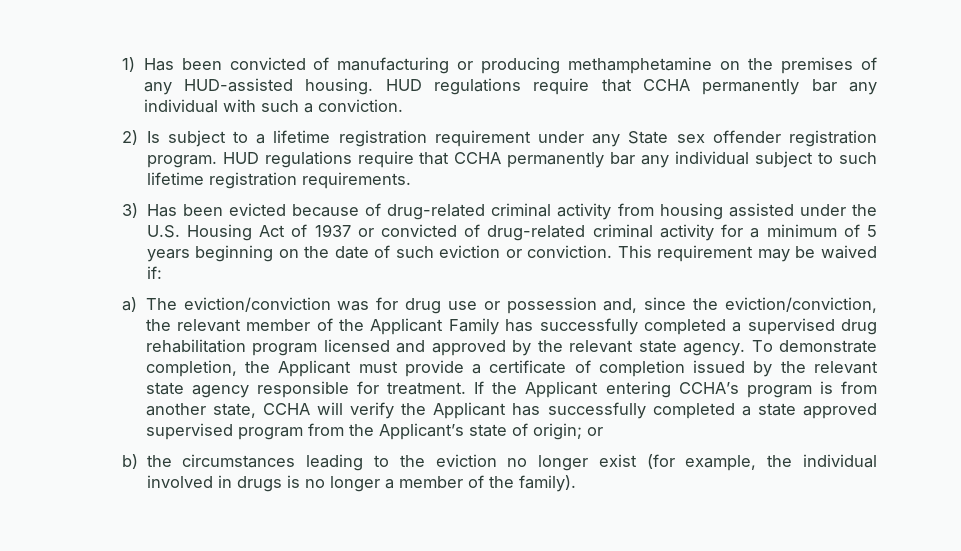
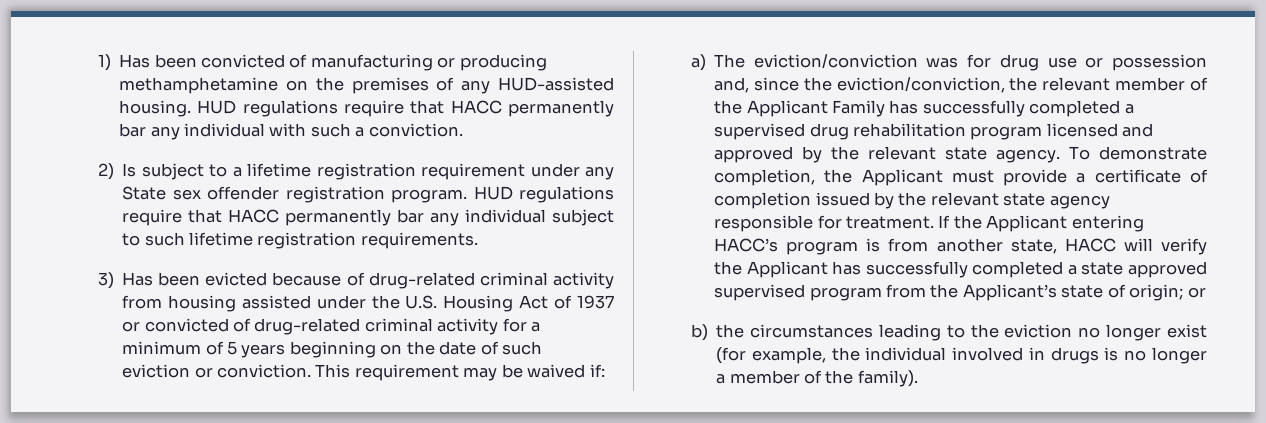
- HUD regulations require that CCHA permanently bar any individual with such a conviction.
+ HUD regulations require that HACC permanently bar any individual with such a conviction.
- HUD regulations require that CCHA permanently bar any individual subject to such lifetime registration requirements.
+ HUD regulations require that HACC permanently bar any individual subject to such lifetime registration requirements.
- If the Applicant entering CCHA’s program is from another state, CCHA will verify the Applicant has successfully completed a state approved supervised program from the Applicant’s state of origin; or
+ If the Applicant entering HACC’s program is from another state, HACC will verify the Applicant has successfully completed a state approved supervised program from the Applicant’s state of origin; or

